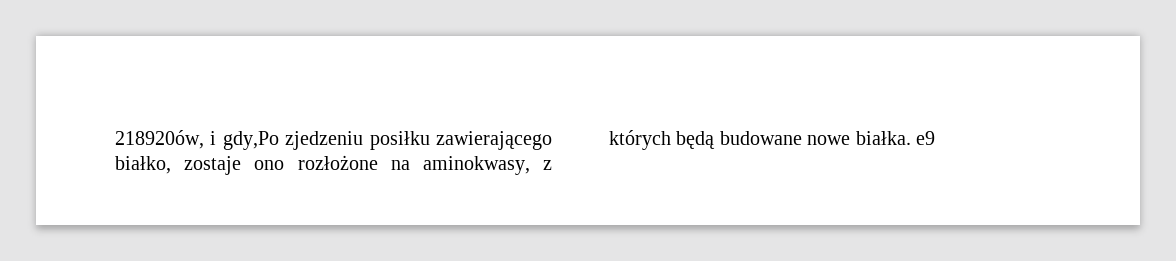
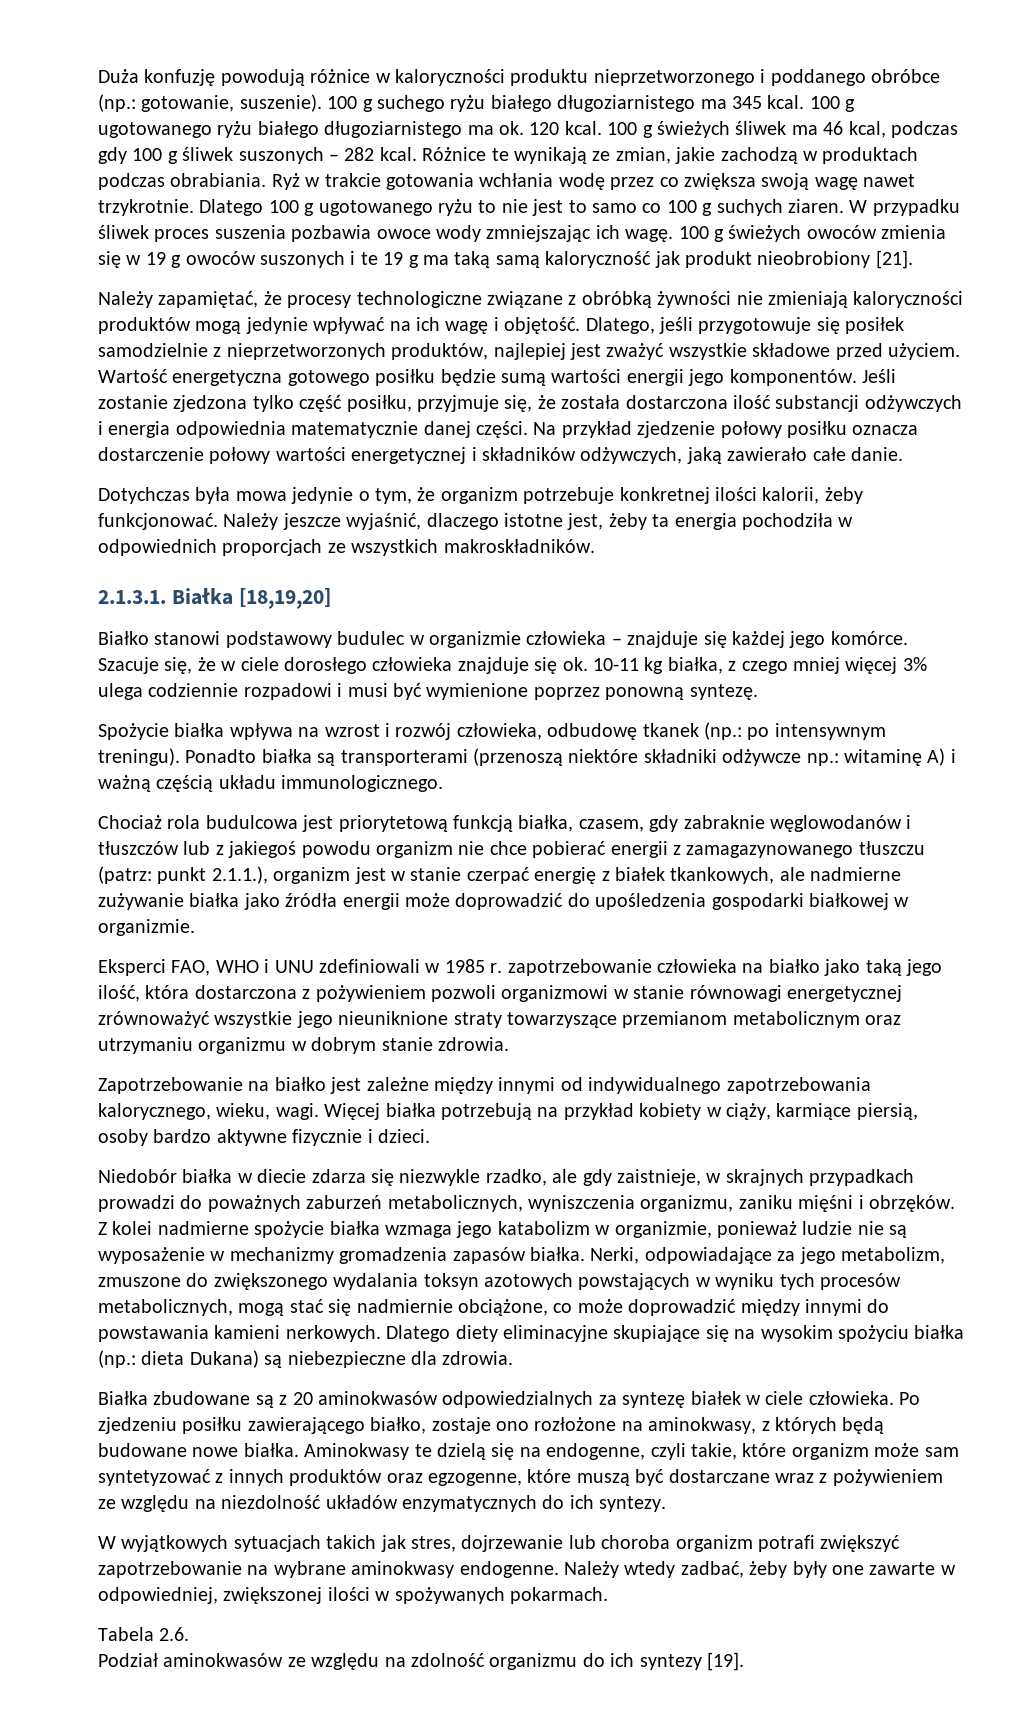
- 218920ów, i gdy,Po zjedzeniu posiłku zawierającego białko, zostaje ono rozłożone na aminokwasy, z których będą budowane nowe białka. e9
+ Duża konfuzję powodują różnice w kaloryczności produktu nieprzetworzonego i poddanego obróbce (np.: gotowanie, suszenie). 100 g suchego ryżu białego długoziarnistego ma 345 kcal. 100 g ugotowanego ryżu białego długoziarnistego ma ok. 120 kcal. 100 g świeżych śliwek ma 46 kcal, podczas gdy 100 g śliwek suszonych – 282 kcal. Różnice te wynikają ze zmian, jakie zachodzą w produktach podczas obrabiania. Ryż w trakcie gotowania wchłania wodę przez co zwiększa swoją wagę nawet trzykrotnie. Dlatego 100 g ugotowanego ryżu to nie jest to samo co 100 g suchych ziaren. W przypadku śliwek proces suszenia pozbawia owoce wody zmniejszając ich wagę. 100 g świeżych owoców zmienia się w 19 g owoców suszonych i te 19 g ma taką samą kaloryczność jak produkt nieobrobiony [21].
+ Należy zapamiętać, że procesy technologiczne związane z obróbką żywności nie zmieniają kaloryczności produktów mogą jedynie wpływać na ich wagę i objętość. Dlatego, jeśli przygotowuje się posiłek samodzielnie z nieprzetworzonych produktów, najlepiej jest zważyć wszystkie składowe przed użyciem. Wartość energetyczna gotowego posiłku będzie sumą wartości energii jego komponentów. Jeśli zostanie zjedzona tylko część posiłku, przyjmuje się, że została dostarczona ilość substancji odżywczych i energia odpowiednia matematycznie danej części. Na przykład zjedzenie połowy posiłku oznacza dostarczenie połowy wartości energetycznej i składników odżywczych, jaką zawierało całe danie.
+ Dotychczas była mowa jedynie o tym, że organizm potrzebuje konkretnej ilości kalorii, żeby funkcjonować. Należy jeszcze wyjaśnić, dlaczego istotne jest, żeby ta energia pochodziła w odpowiednich proporcjach ze wszystkich makroskładników.
+ 2.1.3.1. Białka [18,19,20]
+ Białko stanowi podstawowy budulec w organizmie człowieka – znajduje się każdej jego komórce. Szacuje się, że w ciele dorosłego człowieka znajduje się ok. 10-11 kg białka, z czego mniej więcej 3% ulega codziennie rozpadowi i musi być wymienione poprzez ponowną syntezę.
+ Spożycie białka wpływa na wzrost i rozwój człowieka, odbudowę tkanek (np.: po intensywnym treningu). Ponadto białka są transporterami (przenoszą niektóre składniki odżywcze np.: witaminę A) i ważną częścią układu immunologicznego.
+ Chociaż rola budulcowa jest priorytetową funkcją białka, czasem, gdy zabraknie węglowodanów i tłuszczów lub z jakiegoś powodu organizm nie chce pobierać energii z zamagazynowanego tłuszczu (patrz: punkt 2.1.1.), organizm jest w stanie czerpać energię z białek tkankowych, ale nadmierne zużywanie białka jako źródła energii może doprowadzić do upośledzenia gospodarki białkowej w organizmie.
+ Eksperci FAO, WHO i UNU zdefiniowali w 1985 r. zapotrzebowanie człowieka na białko jako taką jego ilość, która dostarczona z pożywieniem pozwoli organizmowi w stanie równowagi energetycznej zrównoważyć wszystkie jego nieuniknione straty towarzyszące przemianom metabolicznym oraz utrzymaniu organizmu w dobrym stanie zdrowia.
+ Zapotrzebowanie na białko jest zależne między innymi od indywidualnego zapotrzebowania kalorycznego, wieku, wagi. Więcej białka potrzebują na przykład kobiety w ciąży, karmiące piersią, osoby bardzo aktywne fizycznie i dzieci.
+ Niedobór białka w diecie zdarza się niezwykle rzadko, ale gdy zaistnieje, w skrajnych przypadkach prowadzi do poważnych zaburzeń metabolicznych, wyniszczenia organizmu, zaniku mięśni i obrzęków. Z kolei nadmierne spożycie białka wzmaga jego katabolizm w organizmie, ponieważ ludzie nie są wyposażenie w mechanizmy gromadzenia zapasów białka. Nerki, odpowiadające za jego metabolizm, zmuszone do zwiększonego wydalania toksyn azotowych powstających w wyniku tych procesów metabolicznych, mogą stać się nadmiernie obciążone, co może doprowadzić między innymi do powstawania kamieni nerkowych. Dlatego diety eliminacyjne skupiające się na wysokim spożyciu białka (np.: dieta Dukana) są niebezpieczne dla zdrowia.
+ Białka zbudowane są z 20 aminokwasów odpowiedzialnych za syntezę białek w ciele człowieka. Po zjedzeniu posiłku zawierającego białko, zostaje ono rozłożone na aminokwasy, z których będą budowane nowe białka. Aminokwasy te dzielą się na endogenne, czyli takie, które organizm może sam syntetyzować z innych produktów oraz egzogenne, które muszą być dostarczane wraz z pożywieniem ze względu na niezdolność układów enzymatycznych do ich syntezy.
+ W wyjątkowych sytuacjach takich jak stres, dojrzewanie lub choroba organizm potrafi zwiększyć zapotrzebowanie na wybrane aminokwasy endogenne. Należy wtedy zadbać, żeby były one zawarte w odpowiedniej, zwiększonej ilości w spożywanych pokarmach.
+ Tabela 2.6.
+ Podział aminokwasów ze względu na zdolność organizmu do ich syntezy [19].

